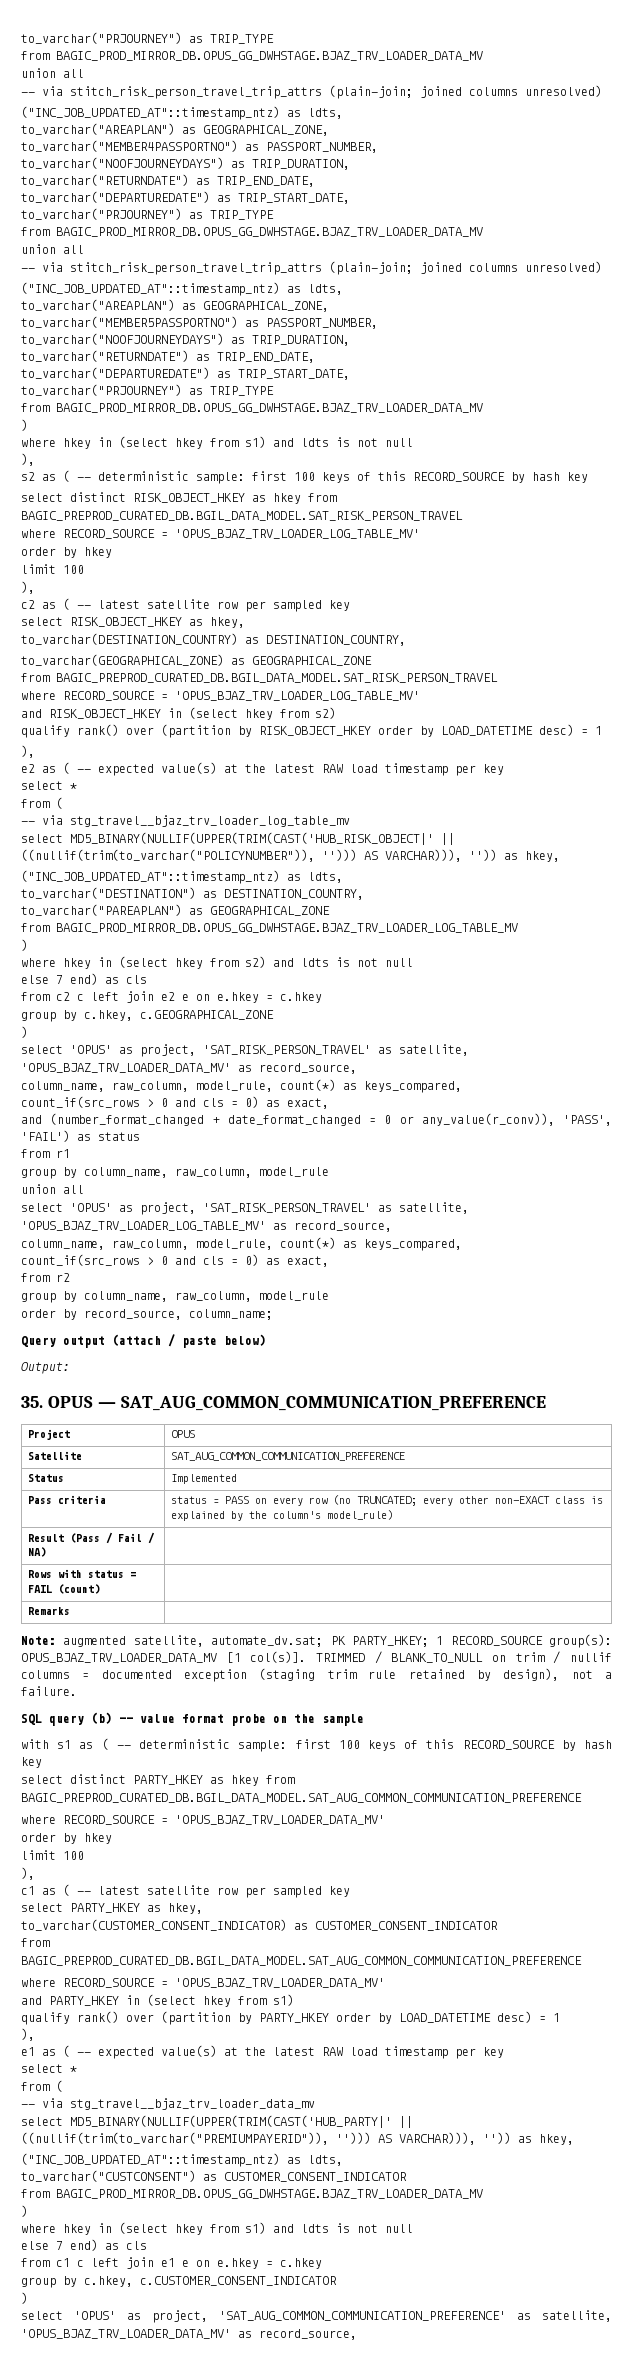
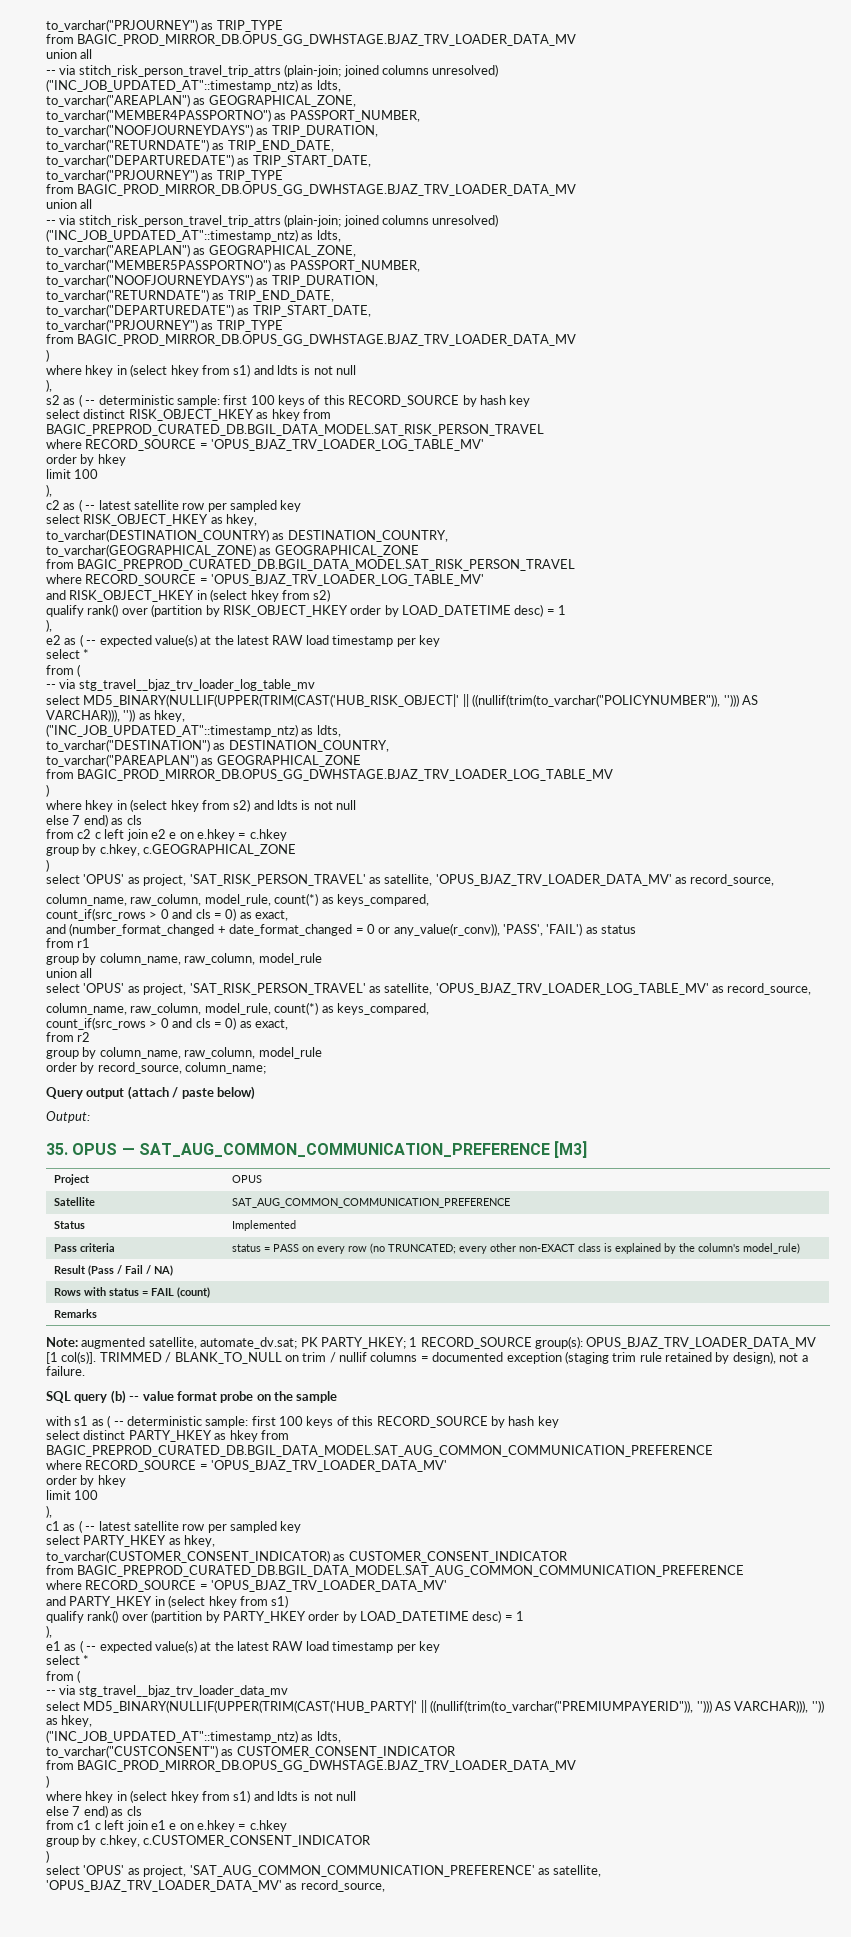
- 35. OPUS — SAT_AUG_COMMON_COMMUNICATION_PREFERENCE
+ 35. OPUS — SAT_AUG_COMMON_COMMUNICATION_PREFERENCE [M3]

